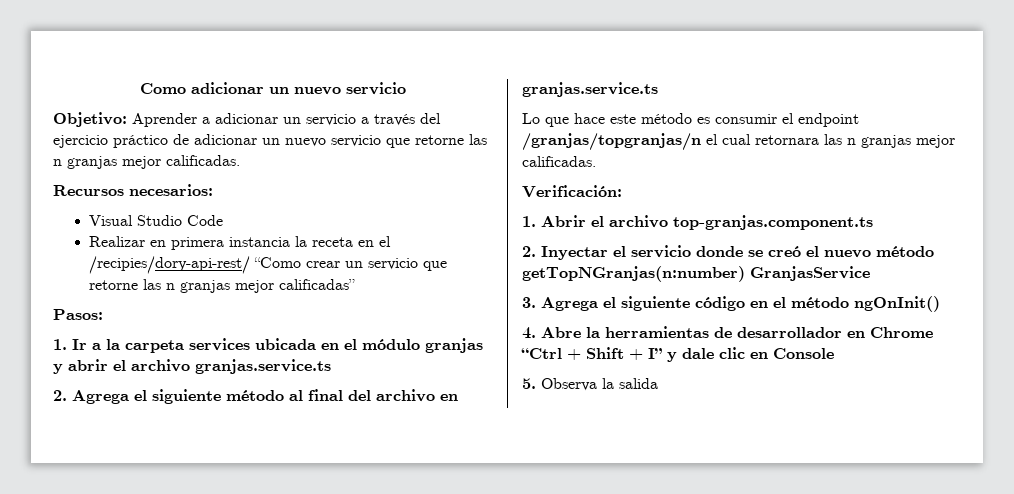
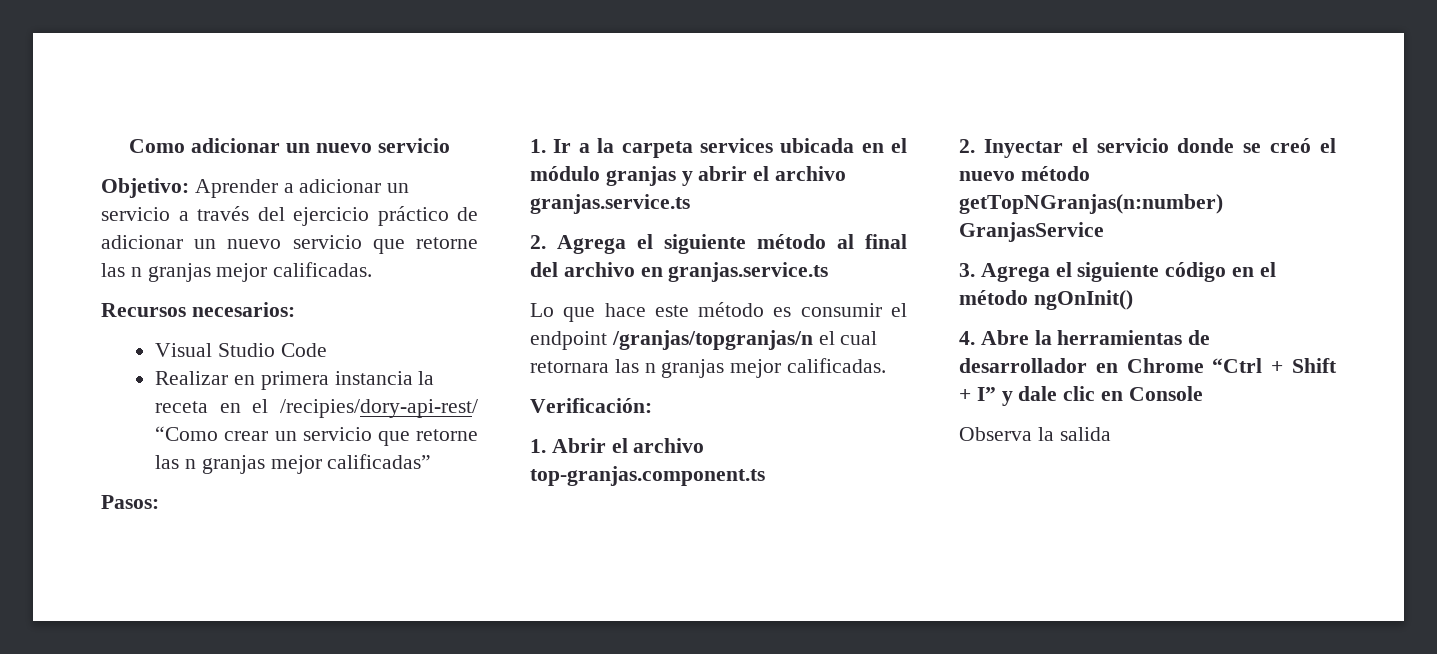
- 5. Observa la salida
+ Observa la salida

